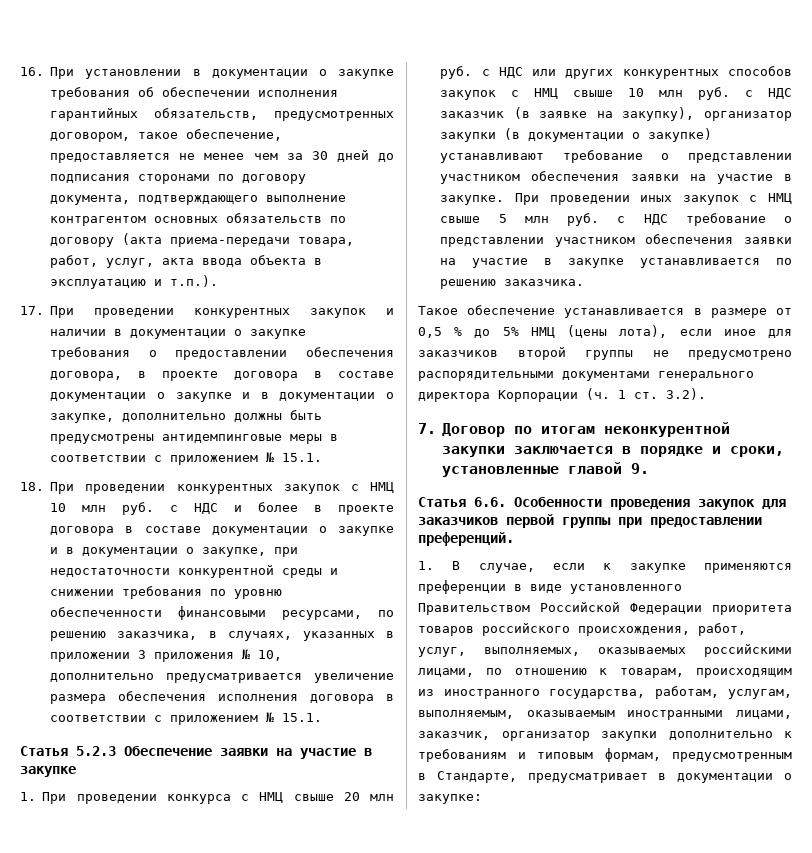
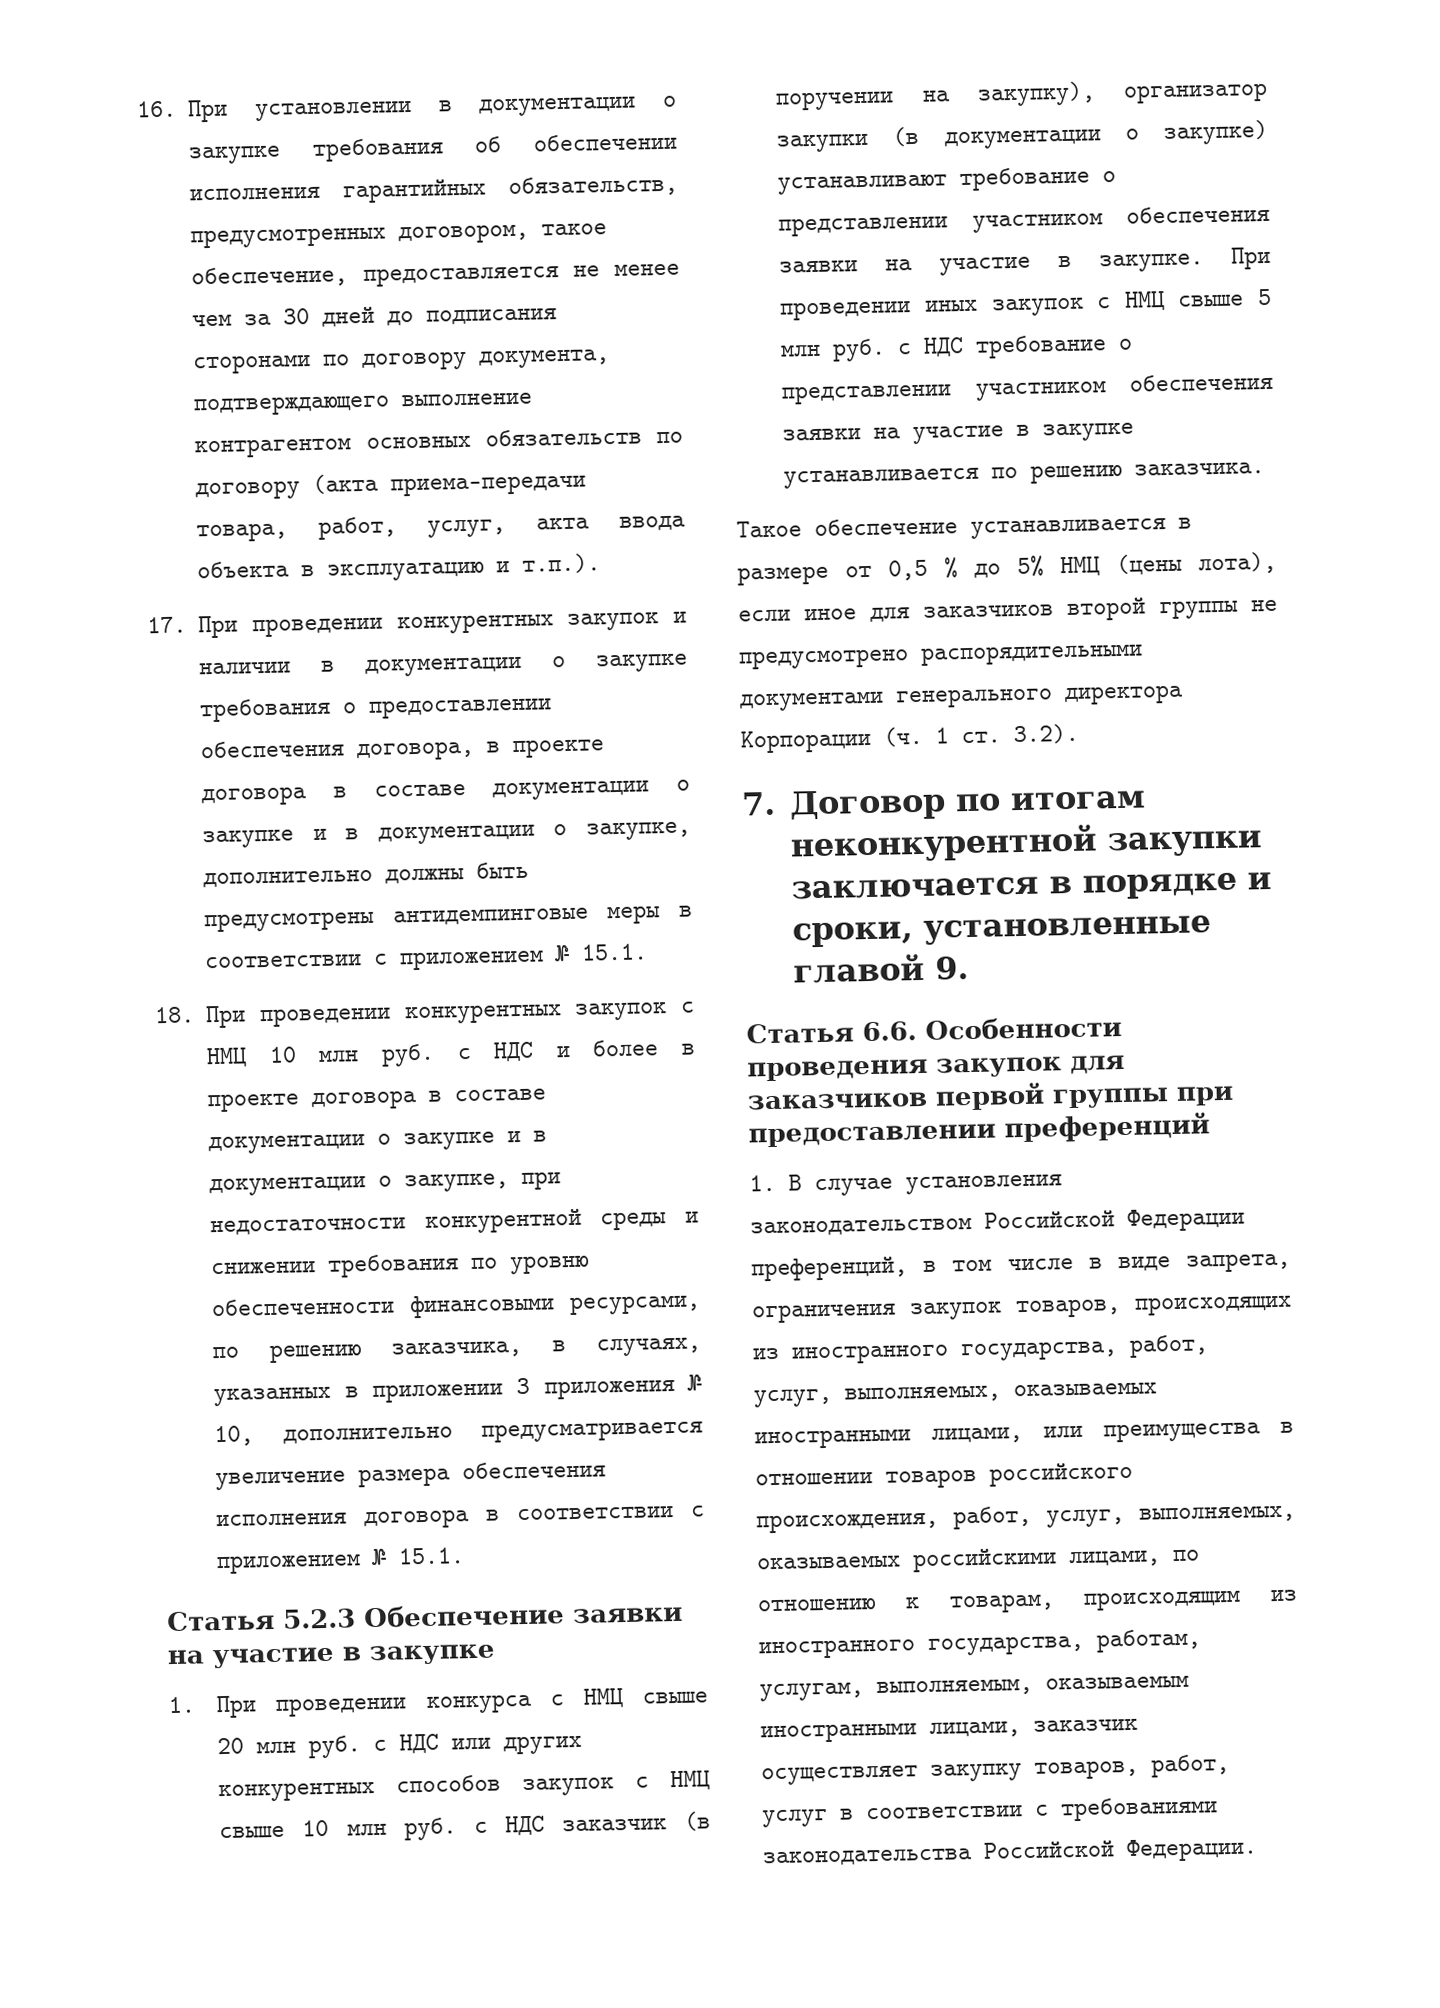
- 1. При проведении конкурса с НМЦ свыше 20 млн руб. с НДС или других конкурентных способов закупок с НМЦ свыше 10 млн руб. с НДС заказчик (в заявке на закупку), организатор закупки (в документации о закупке) устанавливают требование о представлении участником обеспечения заявки на участие в закупке.
+ 1. При проведении конкурса с НМЦ свыше 20 млн руб. с НДС или других конкурентных способов закупок с НМЦ свыше 10 млн руб. с НДС заказчик (в поручении на закупку), организатор закупки (в документации о закупке) устанавливают требование о представлении участником обеспечения заявки на участие в закупке.
- Статья 6.6. Особенности проведения закупок для заказчиков первой группы при предоставлении преференций.
+ Статья 6.6. Особенности проведения закупок для заказчиков первой группы при предоставлении преференций
- 1. В случае, если к закупке применяются преференции в виде установленного Правительством Российской Федерации приоритета товаров российского происхождения, работ, услуг, выполняемых, оказываемых российскими лицами, по отношению к товарам, происходящим из иностранного государства, работам, услугам, выполняемым, оказываемым иностранными лицами, заказчик, организатор закупки дополнительно к требованиям и типовым формам, предусмотренным в Стандарте, предусматривает в документации о закупке:
+ 1. В случае установления законодательством Российской Федерации преференций, в том числе в виде запрета, ограничения закупок товаров, происходящих из иностранного государства, работ, услуг, выполняемых, оказываемых иностранными лицами, или преимущества в отношении товаров российского происхождения, работ, услуг, выполняемых, оказываемых российскими лицами, по отношению к товарам, происходящим из иностранного государства, работам, услугам, выполняемым, оказываемым иностранными лицами, заказчик осуществляет закупку товаров, работ, услуг в соответствии с требованиями законодательства Российской Федерации.

